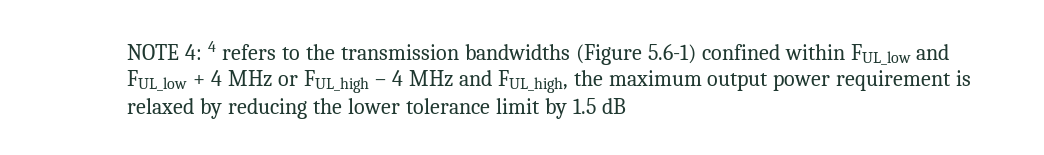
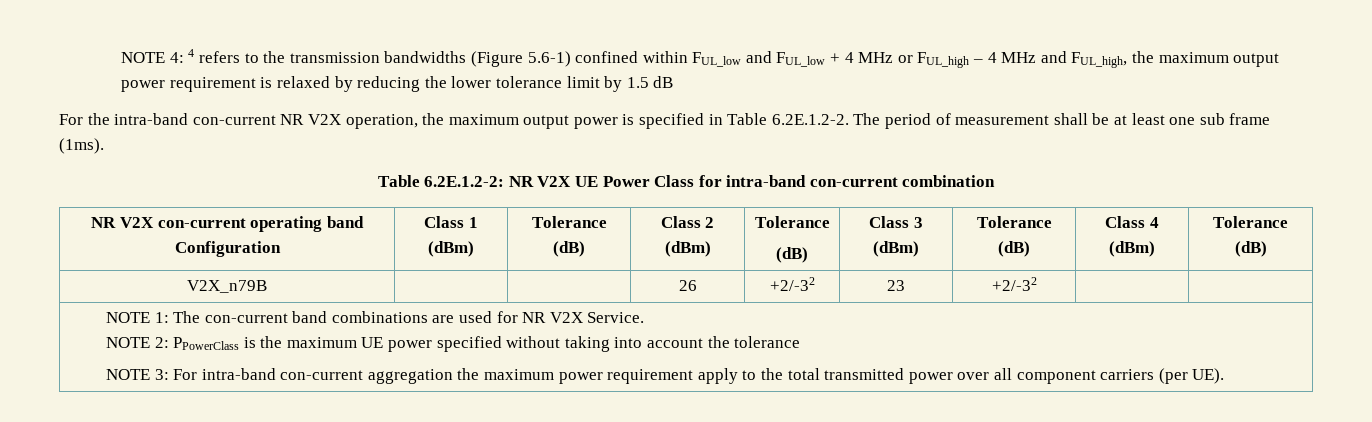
+ For the intra-band con-current NR V2X operation, the maximum output power is specified in Table 6.2E.1.2-2. The period of measurement shall be at least one sub frame (1ms).
+ Table 6.2E.1.2-2: NR V2X UE Power Class for intra-band con-current combination
+ NR V2X con-current operating band Configuration | Class 1 (dBm) | Tolerance (dB) | Class 2 (dBm) | Tolerance
+ (dB) | Class 3 (dBm) | Tolerance (dB) | Class 4 (dBm) | Tolerance (dB)
+ V2X_n79B | | | 26 | +2/-32 | 23 | +2/-32 | |
+ NOTE 1: The con-current band combinations are used for NR V2X Service.
+ NOTE 2: PPowerClass is the maximum UE power specified without taking into account the tolerance
+ NOTE 3: For intra-band con-current aggregation the maximum power requirement apply to the total transmitted power over all component carriers (per UE).

